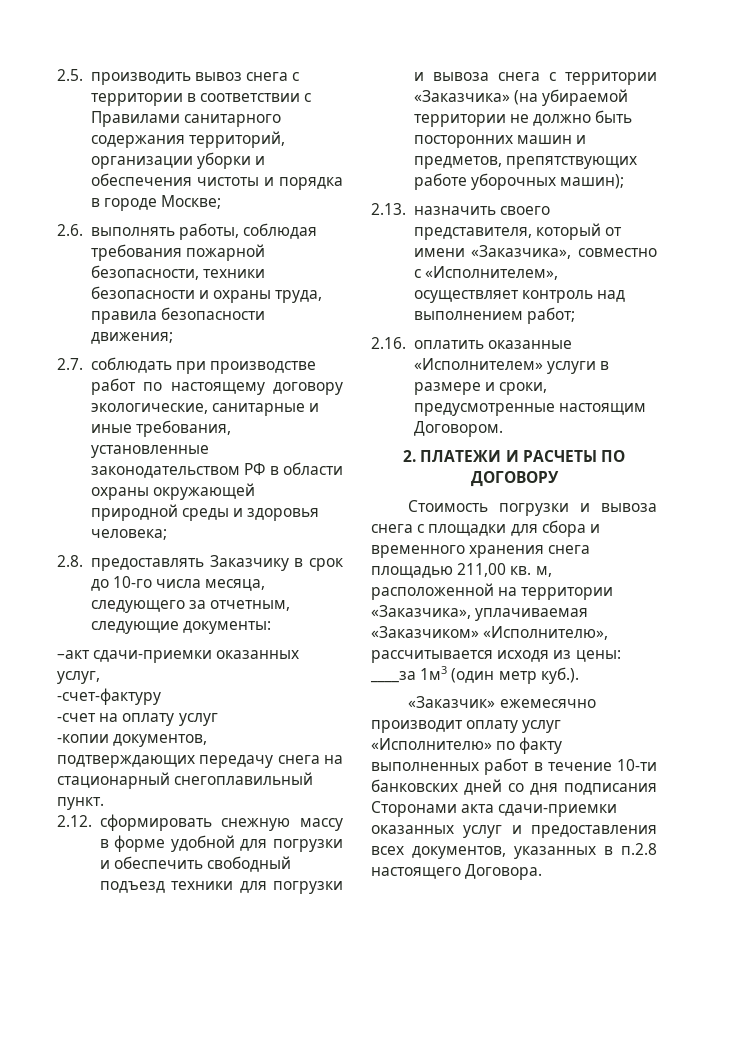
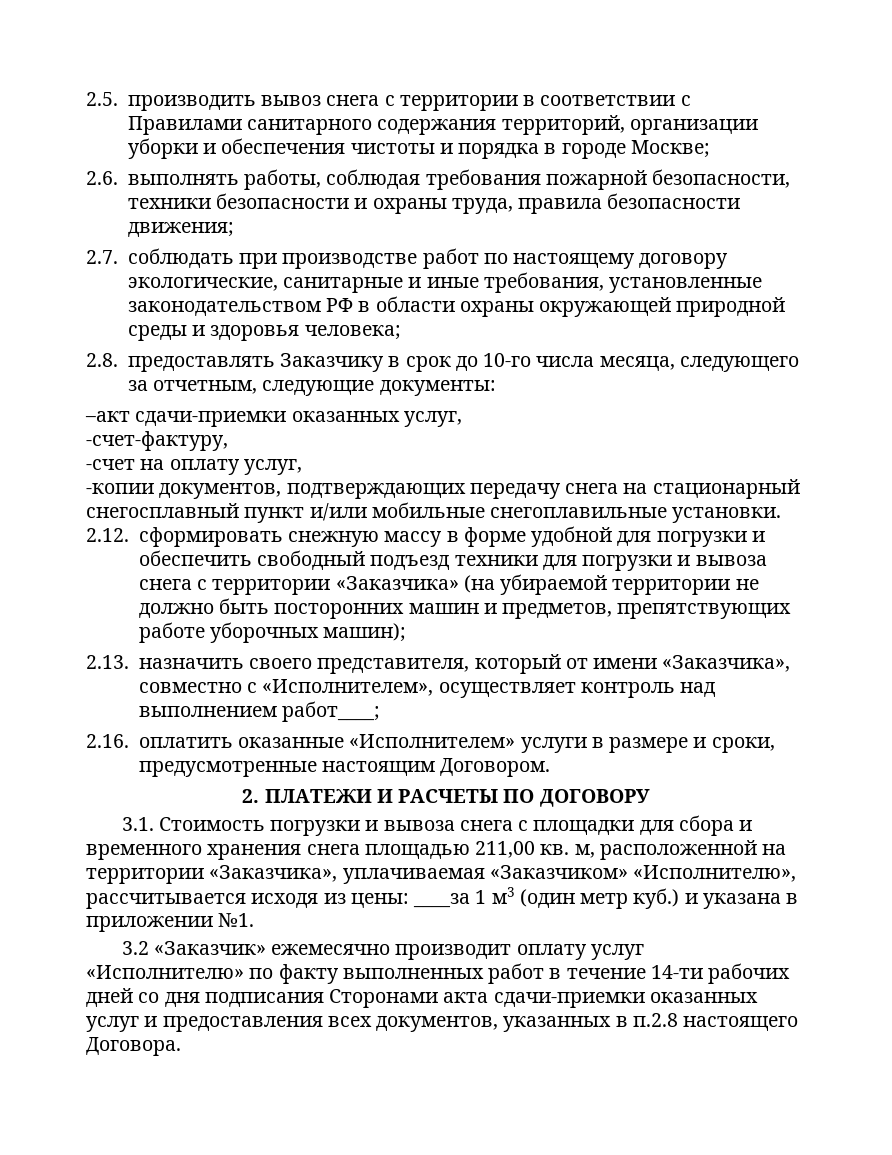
- -счет-фактуру
+ -счет-фактуру,
- -счет на оплату услуг
+ -счет на оплату услуг,
- -копии документов, подтверждающих передачу снега на стационарный снегоплавильный пункт.
+ -копии документов, подтверждающих передачу снега на стационарный снегосплавный пункт и/или мобильные снегоплавильные установки.
- 2.13. назначить своего представителя, который от имени «Заказчика», совместно с «Исполнителем», осуществляет контроль над выполнением работ;
+ 2.13. назначить своего представителя, который от имени «Заказчика», совместно с «Исполнителем», осуществляет контроль над выполнением работ____;
- Стоимость погрузки и вывоза снега с площадки для сбора и временного хранения снега площадью 211,00 кв. м, расположенной на территории «Заказчика», уплачиваемая «Заказчиком» «Исполнителю», рассчитывается исходя из цены: ____за 1м3 (один метр куб.).
- «Заказчик» ежемесячно производит оплату услуг «Исполнителю» по факту выполненных работ в течение 10-ти банковских дней со дня подписания Сторонами акта сдачи-приемки оказанных услуг и предоставления всех документов, указанных в п.2.8 настоящего Договора.
+ 3.1. Стоимость погрузки и вывоза снега с площадки для сбора и временного хранения снега площадью 211,00 кв. м, расположенной на территории «Заказчика», уплачиваемая «Заказчиком» «Исполнителю», рассчитывается исходя из цены: ____за 1 м3 (один метр куб.) и указана в приложении №1.
+ 3.2 «Заказчик» ежемесячно производит оплату услуг «Исполнителю» по факту выполненных работ в течение 14-ти рабочих дней со дня подписания Сторонами акта сдачи-приемки оказанных услуг и предоставления всех документов, указанных в п.2.8 настоящего Договора.

